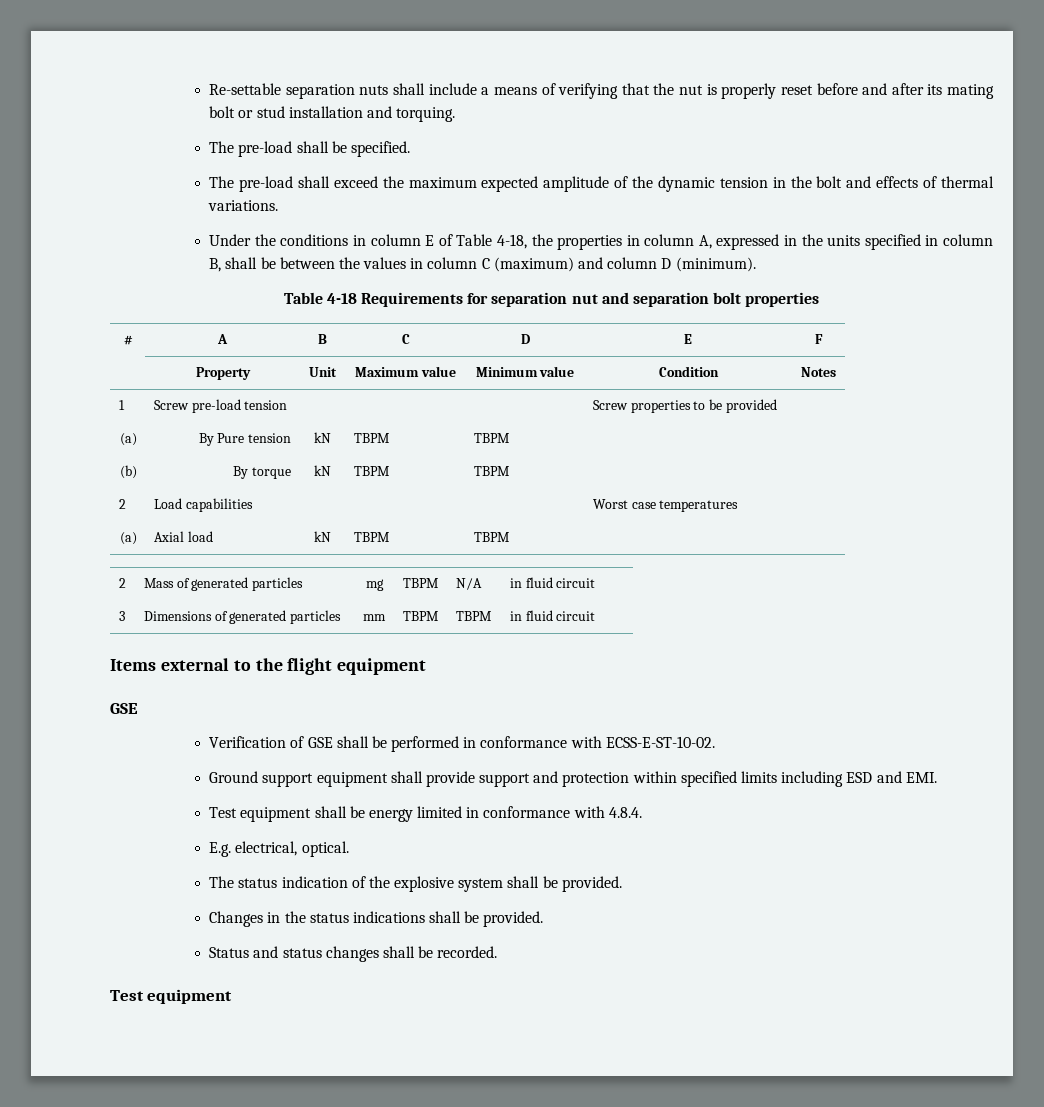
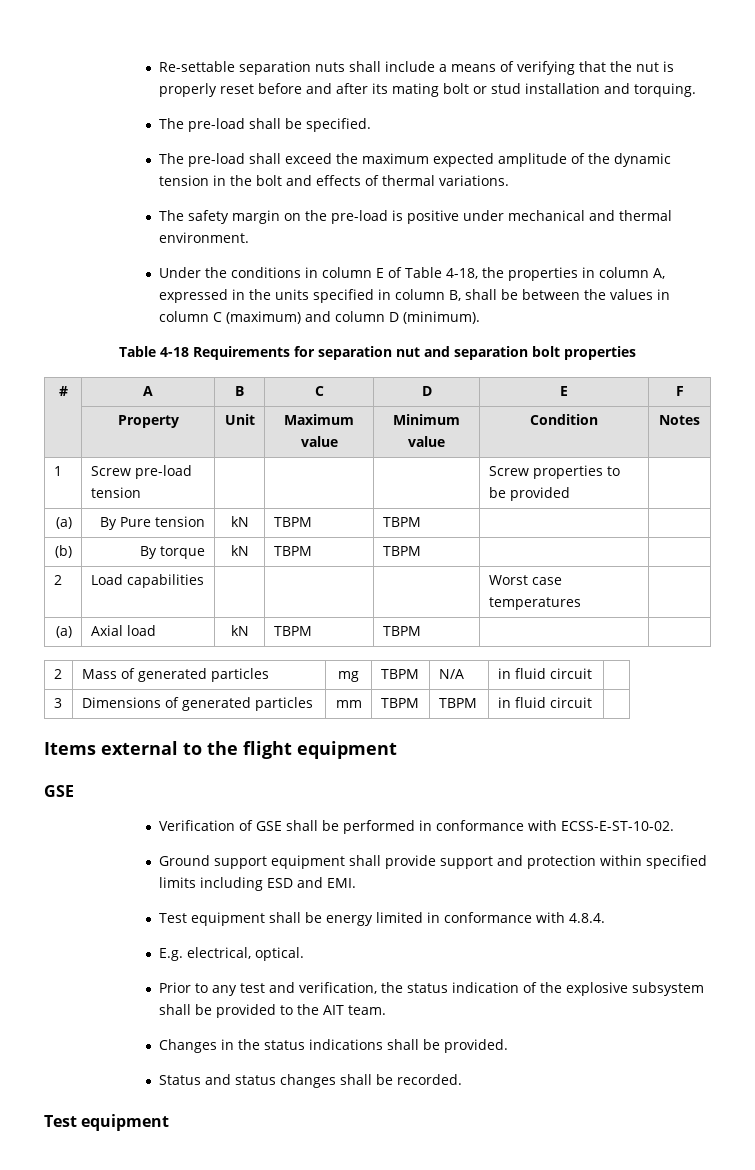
+ The safety margin on the pre-load is positive under mechanical and thermal environment.
- The status indication of the explosive system shall be provided.
+ Prior to any test and verification, the status indication of the explosive subsystem shall be provided to the AIT team.

